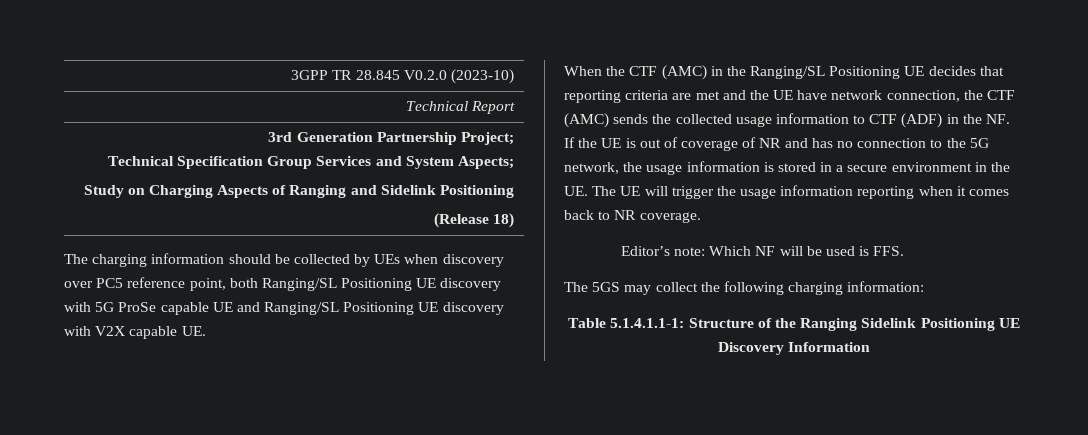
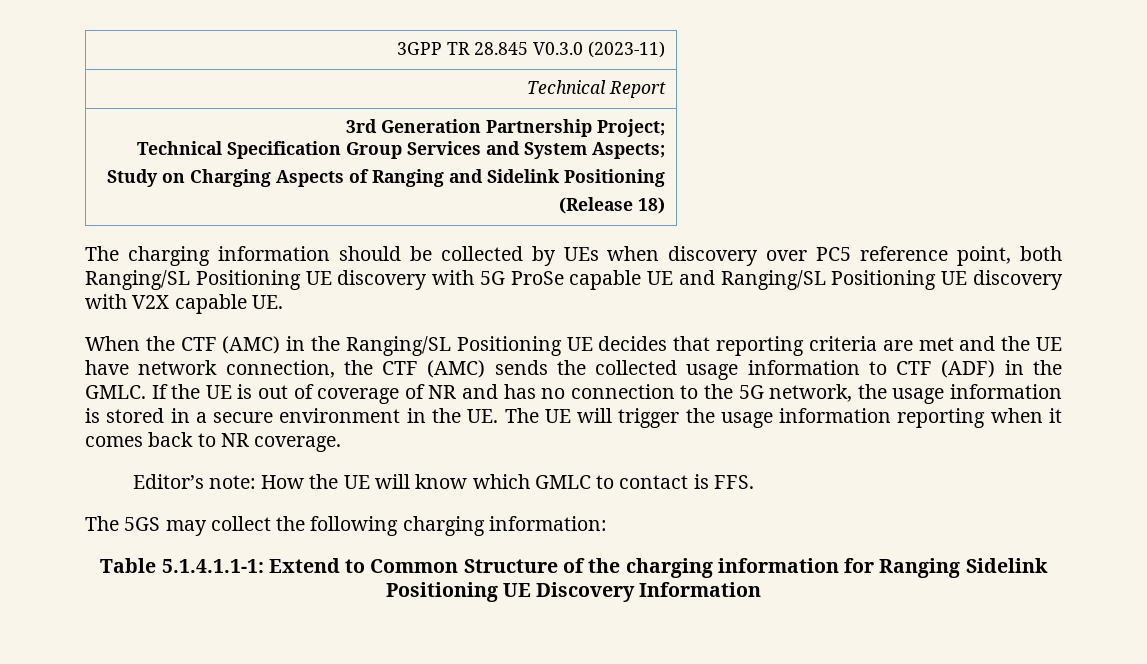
- 3GPP TR 28.845 V0.2.0 (2023-10)
+ 3GPP TR 28.845 V0.3.0 (2023-11)
- When the CTF (AMC) in the Ranging/SL Positioning UE decides that reporting criteria are met and the UE have network connection, the CTF (AMC) sends the collected usage information to CTF (ADF) in the NF. If the UE is out of coverage of NR and has no connection to the 5G network, the usage information is stored in a secure environment in the UE. The UE will trigger the usage information reporting when it comes back to NR coverage.
+ When the CTF (AMC) in the Ranging/SL Positioning UE decides that reporting criteria are met and the UE have network connection, the CTF (AMC) sends the collected usage information to CTF (ADF) in the GMLC. If the UE is out of coverage of NR and has no connection to the 5G network, the usage information is stored in a secure environment in the UE. The UE will trigger the usage information reporting when it comes back to NR coverage.
- Editor’s note: Which NF will be used is FFS.
+ Editor’s note: How the UE will know which GMLC to contact is FFS.
- Table 5.1.4.1.1-1: Structure of the Ranging Sidelink Positioning UE Discovery Information
+ Table 5.1.4.1.1-1: Extend to Common Structure of the charging information for Ranging Sidelink Positioning UE Discovery Information

